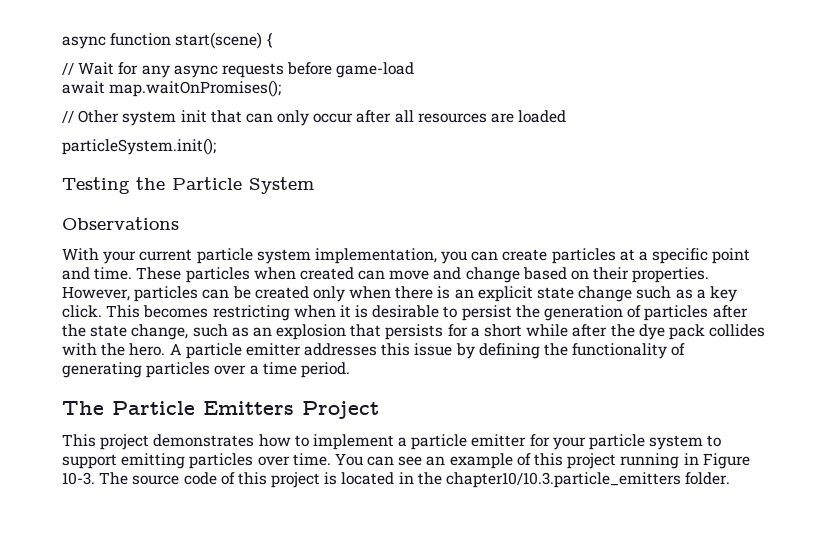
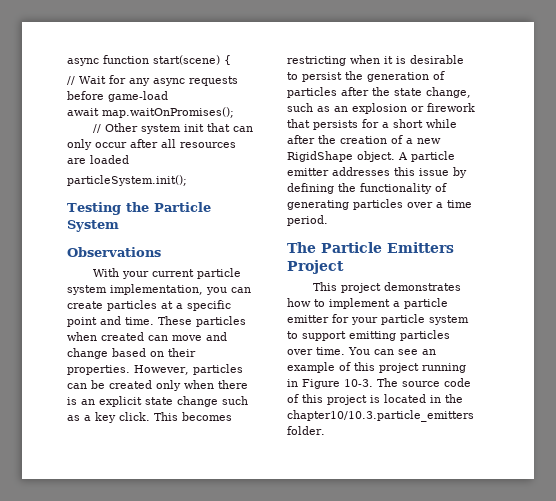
- This becomes restricting when it is desirable to persist the generation of particles after the state change, such as an explosion that persists for a short while after the dye pack collides with the hero.
+ This becomes restricting when it is desirable to persist the generation of particles after the state change, such as an explosion or firework that persists for a short while after the creation of a new RigidShape object.

